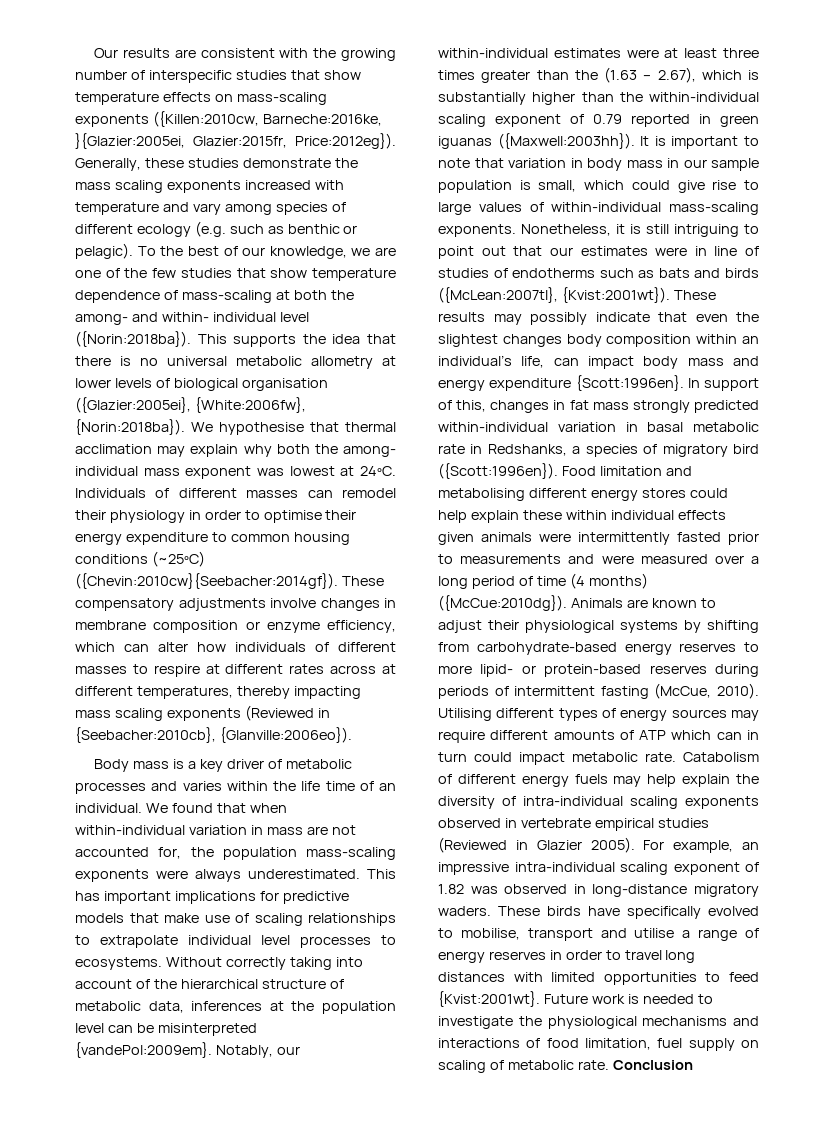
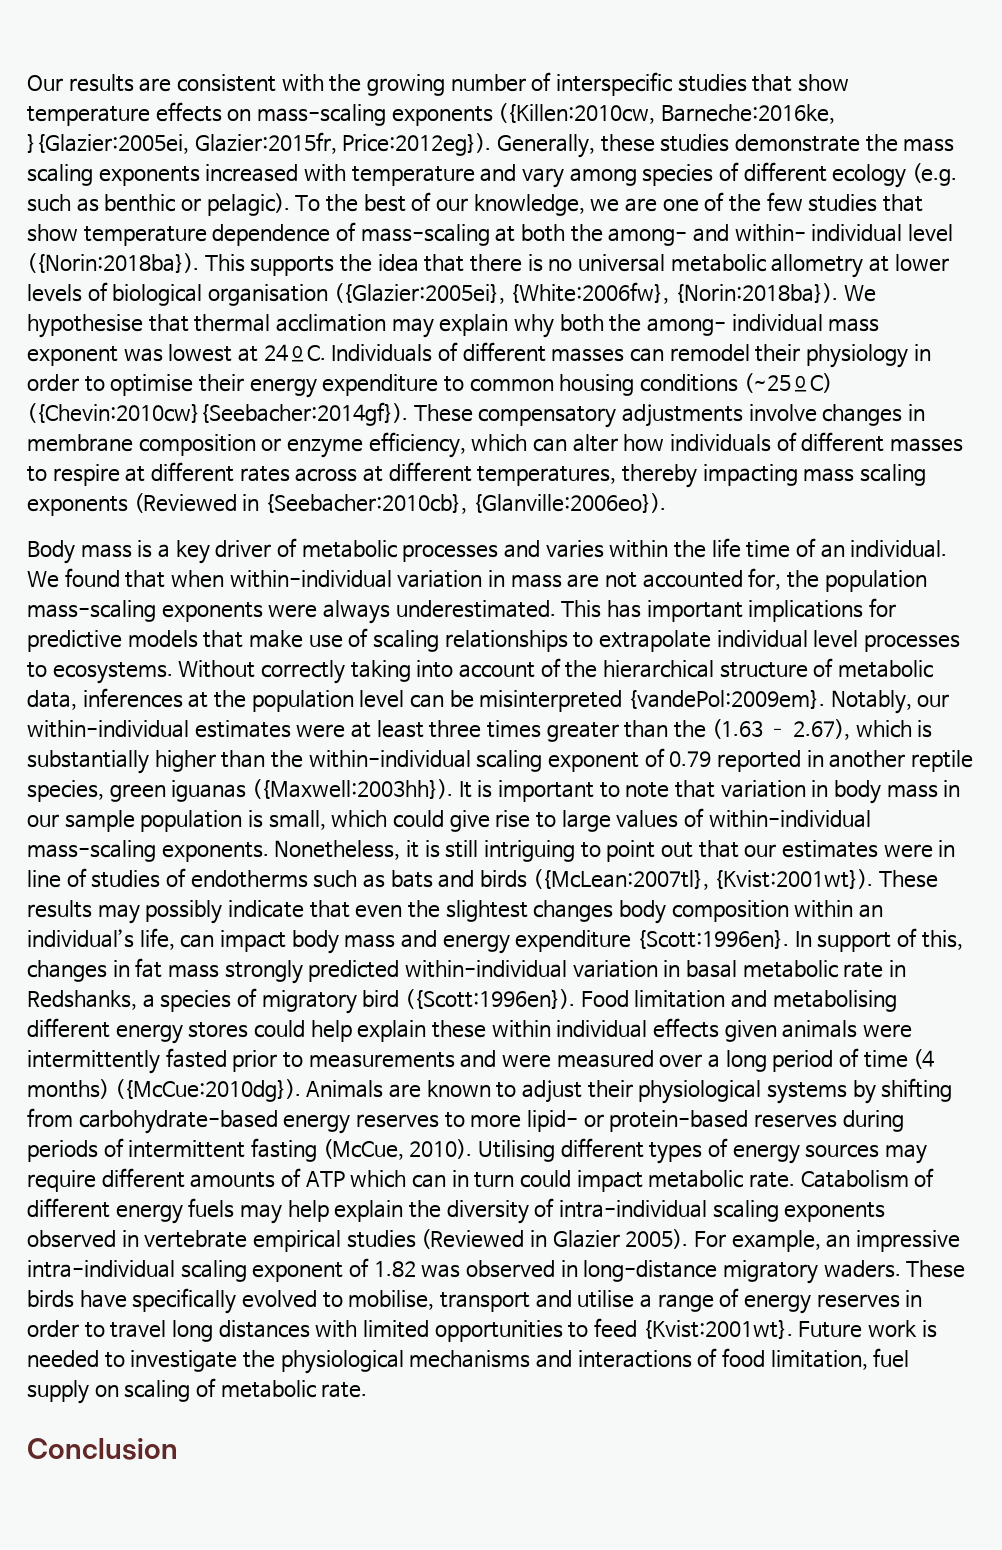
- Notably, our within-individual estimates were at least three times greater than the (1.63 – 2.67), which is substantially higher than the within-individual scaling exponent of 0.79 reported in green iguanas ({Maxwell:2003hh}).
+ Notably, our within-individual estimates were at least three times greater than the (1.63 – 2.67), which is substantially higher than the within-individual scaling exponent of 0.79 reported in another reptile species, green iguanas ({Maxwell:2003hh}).
- Future work is needed to investigate the physiological mechanisms and interactions of food limitation, fuel supply on scaling of metabolic rate. Conclusion
+ Future work is needed to investigate the physiological mechanisms and interactions of food limitation, fuel supply on scaling of metabolic rate.
+ Conclusion

